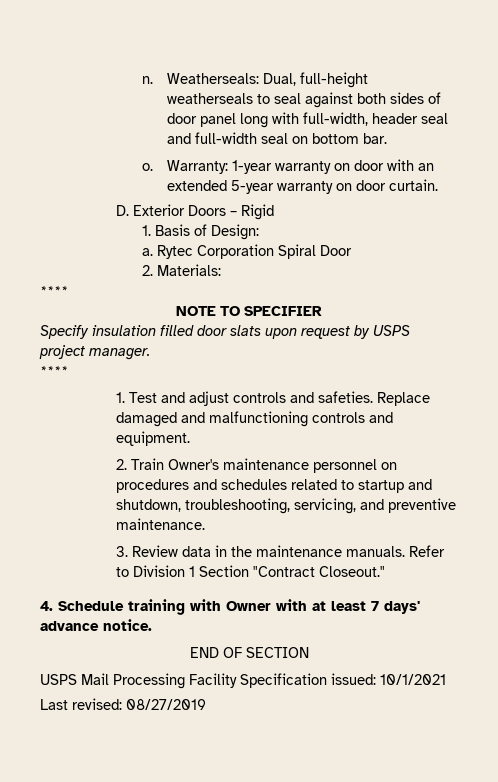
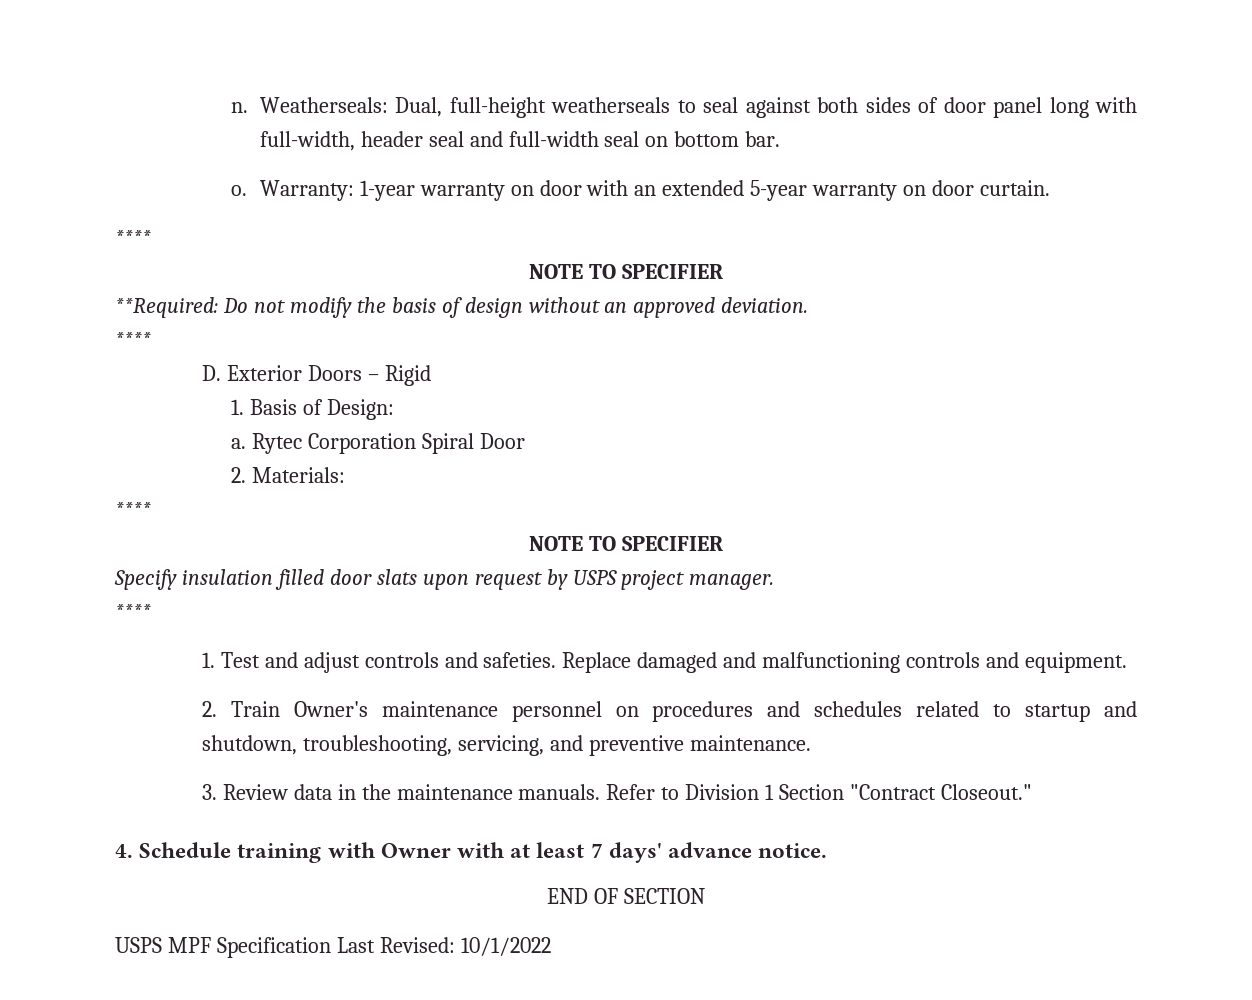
  Warranty: 1-year warranty on door with an extended 5-year warranty on door curtain.
+ ****
+ NOTE TO SPECIFIER
+ **Required: Do not modify the basis of design without an approved deviation.
+ ****
- USPS Mail Processing Facility Specification issued: 10/1/2021
- Last revised: 08/27/2019
+ USPS MPF Specification Last Revised: 10/1/2022

